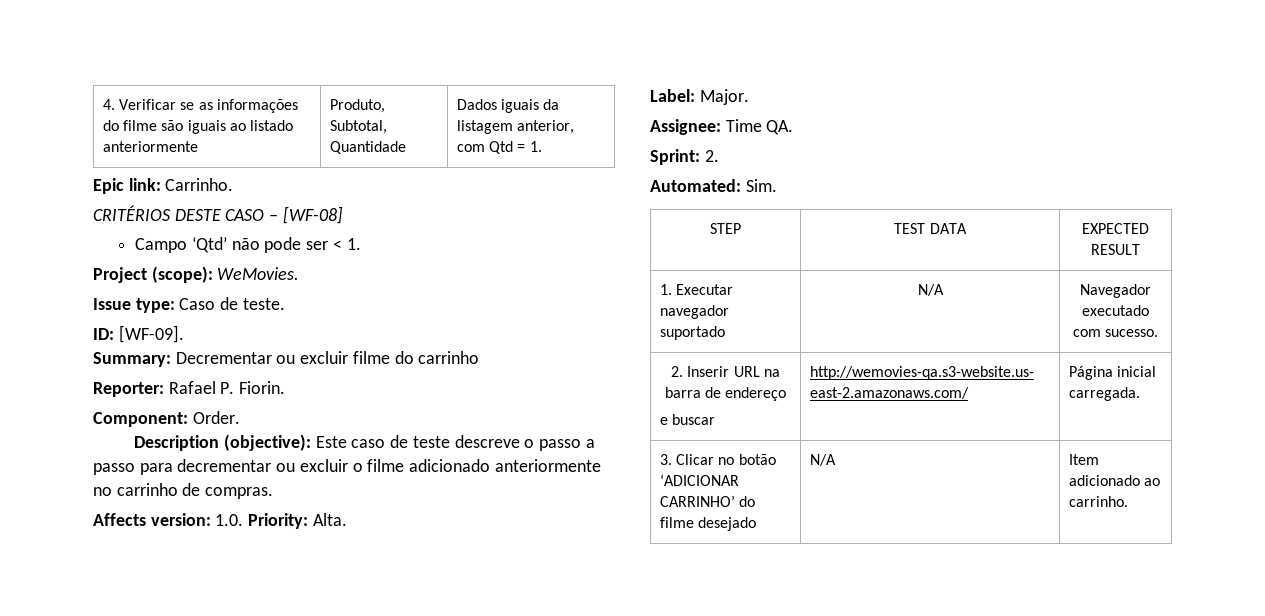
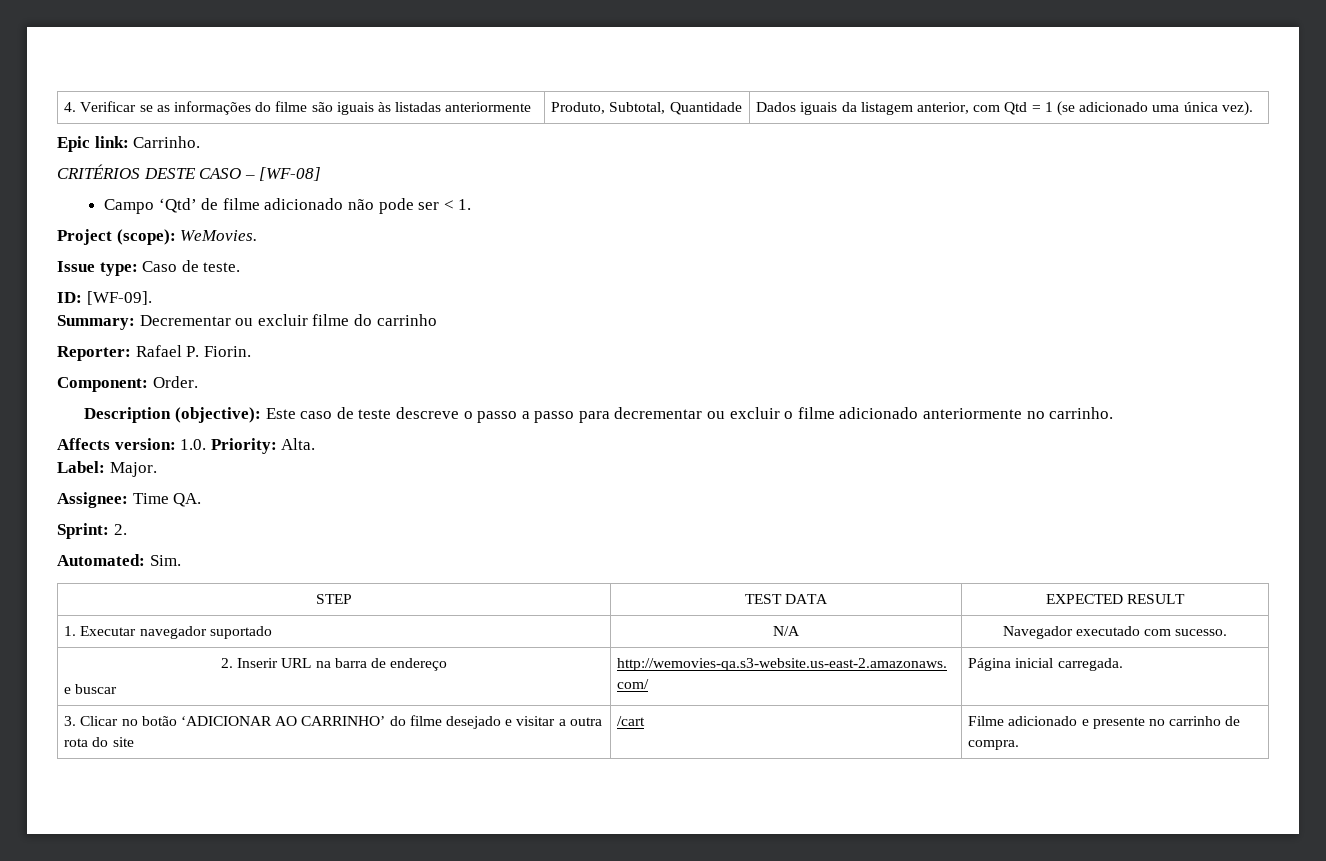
- 4. Verificar se as informações do filme são iguais ao listado anteriormente | Produto, Subtotal, Quantidade | Dados iguais da listagem anterior, com Qtd = 1.
+ 4. Verificar se as informações do filme são iguais às listadas anteriormente | Produto, Subtotal, Quantidade | Dados iguais da listagem anterior, com Qtd = 1 (se adicionado uma única vez).
- Campo ‘Qtd’ não pode ser < 1.
+ Campo ‘Qtd’ de filme adicionado não pode ser < 1.
- Description (objective): Este caso de teste descreve o passo a passo para decrementar ou excluir o filme adicionado anteriormente no carrinho de compras.
+ Description (objective): Este caso de teste descreve o passo a passo para decrementar ou excluir o filme adicionado anteriormente no carrinho.
- 3. Clicar no botão ‘ADICIONAR CARRINHO’ do filme desejado | N/A | Item adicionado ao carrinho.
+ 3. Clicar no botão ‘ADICIONAR AO CARRINHO’ do filme desejado e visitar a outra rota do site | /cart | Filme adicionado e presente no carrinho de compra.

